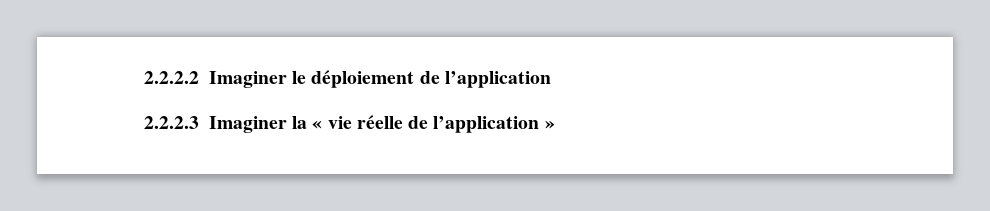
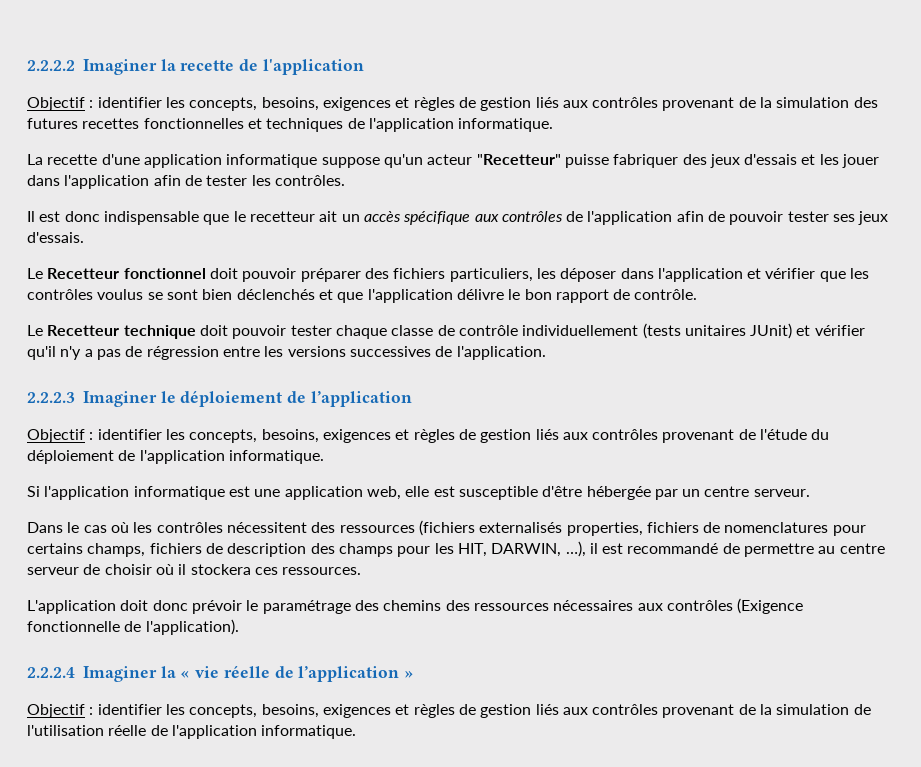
- 2.2.2.2 Imaginer le déploiement de l’application
+ 2.2.2.2 Imaginer la recette de l'application
+ Objectif : identifier les concepts, besoins, exigences et règles de gestion liés aux contrôles provenant de la simulation des futures recettes fonctionnelles et techniques de l'application informatique.
+ La recette d'une application informatique suppose qu'un acteur "Recetteur" puisse fabriquer des jeux d'essais et les jouer dans l'application afin de tester les contrôles.
+ Il est donc indispensable que le recetteur ait un accès spécifique aux contrôles de l'application afin de pouvoir tester ses jeux d'essais.
+ Le Recetteur fonctionnel doit pouvoir préparer des fichiers particuliers, les déposer dans l'application et vérifier que les contrôles voulus se sont bien déclenchés et que l'application délivre le bon rapport de contrôle.
+ Le Recetteur technique doit pouvoir tester chaque classe de contrôle individuellement (tests unitaires JUnit) et vérifier qu'il n'y a pas de régression entre les versions successives de l'application.
+ 2.2.2.3 Imaginer le déploiement de l’application
- 2.2.2.3 Imaginer la « vie réelle de l’application »
+ Objectif : identifier les concepts, besoins, exigences et règles de gestion liés aux contrôles provenant de l'étude du déploiement de l'application informatique.
+ Si l'application informatique est une application web, elle est susceptible d'être hébergée par un centre serveur.
+ Dans le cas où les contrôles nécessitent des ressources (fichiers externalisés properties, fichiers de nomenclatures pour certains champs, fichiers de description des champs pour les HIT, DARWIN, …), il est recommandé de permettre au centre serveur de choisir où il stockera ces ressources.
+ L'application doit donc prévoir le paramétrage des chemins des ressources nécessaires aux contrôles (Exigence fonctionnelle de l'application).
+ 2.2.2.4 Imaginer la « vie réelle de l’application »
+ Objectif : identifier les concepts, besoins, exigences et règles de gestion liés aux contrôles provenant de la simulation de l'utilisation réelle de l'application informatique.

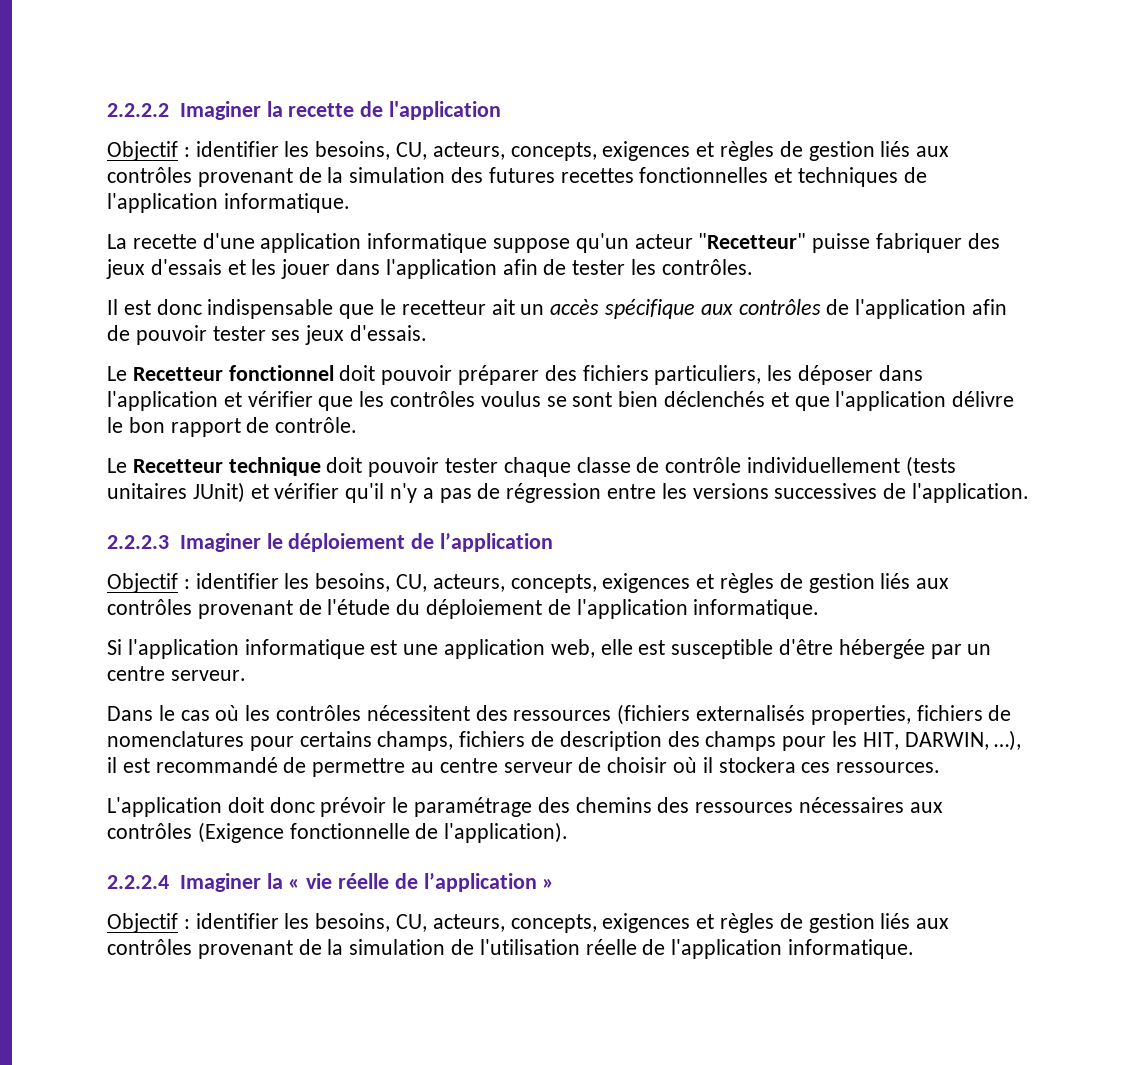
- Objectif : identifier les concepts, besoins, exigences et règles de gestion liés aux contrôles provenant de la simulation des futures recettes fonctionnelles et techniques de l'application informatique.
+ Objectif : identifier les besoins, CU, acteurs, concepts, exigences et règles de gestion liés aux contrôles provenant de la simulation des futures recettes fonctionnelles et techniques de l'application informatique.
- Objectif : identifier les concepts, besoins, exigences et règles de gestion liés aux contrôles provenant de l'étude du déploiement de l'application informatique.
+ Objectif : identifier les besoins, CU, acteurs, concepts, exigences et règles de gestion liés aux contrôles provenant de l'étude du déploiement de l'application informatique.
- Objectif : identifier les concepts, besoins, exigences et règles de gestion liés aux contrôles provenant de la simulation de l'utilisation réelle de l'application informatique.
+ Objectif : identifier les besoins, CU, acteurs, concepts, exigences et règles de gestion liés aux contrôles provenant de la simulation de l'utilisation réelle de l'application informatique.

